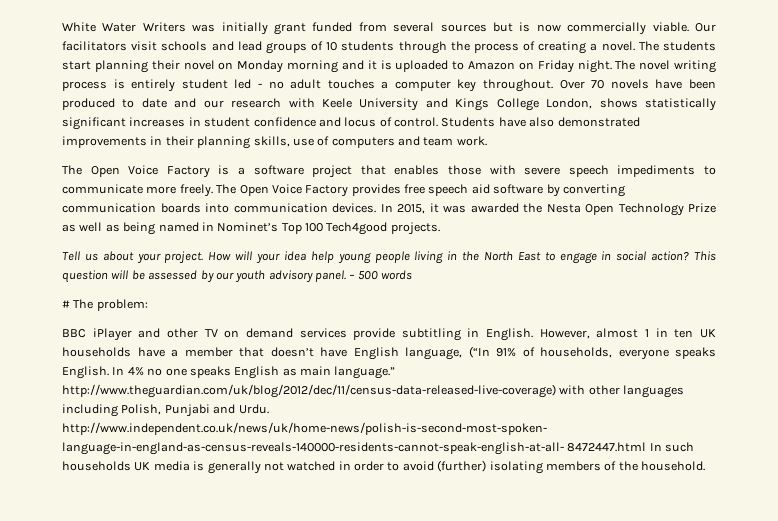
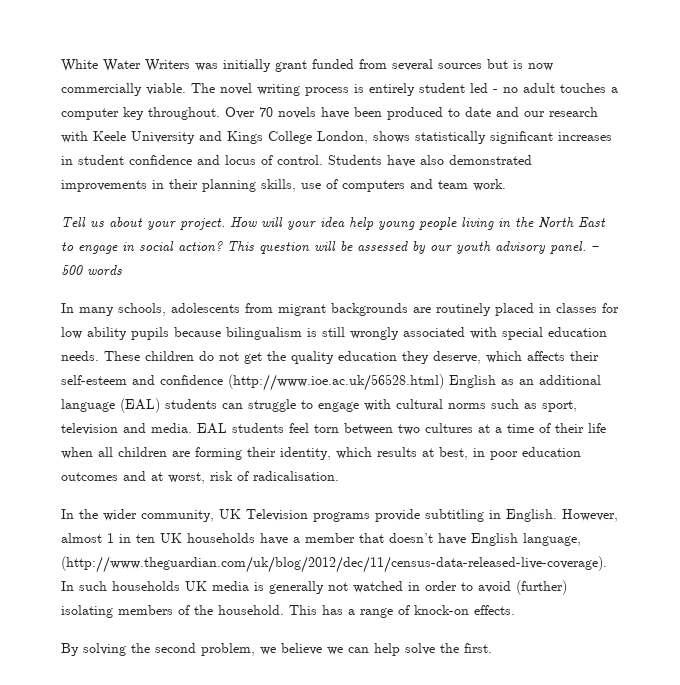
- Our facilitators visit schools and lead groups of 10 students through the process of creating a novel. The students start planning their novel on Monday morning and it is uploaded to Amazon on Friday night.
- The Open Voice Factory is a software project that enables those with severe speech impediments to communicate more freely. The Open Voice Factory provides free speech aid software by converting communication boards into communication devices. In 2015, it was awarded the Nesta Open Technology Prize as well as being named in Nominet’s Top 100 Tech4good projects.
- # The problem:
- BBC iPlayer and other TV on demand services provide subtitling in English.
+ In many schools, adolescents from migrant backgrounds are routinely placed in classes for low ability pupils because bilingualism is still wrongly associated with special education needs. These children do not get the quality education they deserve, which affects their self-esteem and confidence (http://www.ioe.ac.uk/56528.html) English as an additional language (EAL) students can struggle to engage with cultural norms such as sport, television and media. EAL students feel torn between two cultures at a time of their life when all children are forming their identity, which results at best, in poor education outcomes and at worst, risk of radicalisation.
+ In the wider community, UK Television programs provide subtitling in English.
- However, almost 1 in ten UK households have a member that doesn’t have English language, (“In 91% of households, everyone speaks English. In 4% no one speaks English as main language.” http://www.theguardian.com/uk/blog/2012/dec/11/census-data-released-live-coverage) with other languages including Polish, Punjabi and Urdu. http://www.independent.co.uk/news/uk/home-news/polish-is-second-most-spoken- language-in-england-as-census-reveals-140000-residents-cannot-speak-english-at-all- 8472447.html In such households UK media is generally not watched in order to avoid (further) isolating members of the household.
+ However, almost 1 in ten UK households have a member that doesn’t have English language, (http://www.theguardian.com/uk/blog/2012/dec/11/census-data-released-live-coverage). In such households UK media is generally not watched in order to avoid (further) isolating members of the household.
+ This has a range of knock-on effects.
+ By solving the second problem, we believe we can help solve the first.

